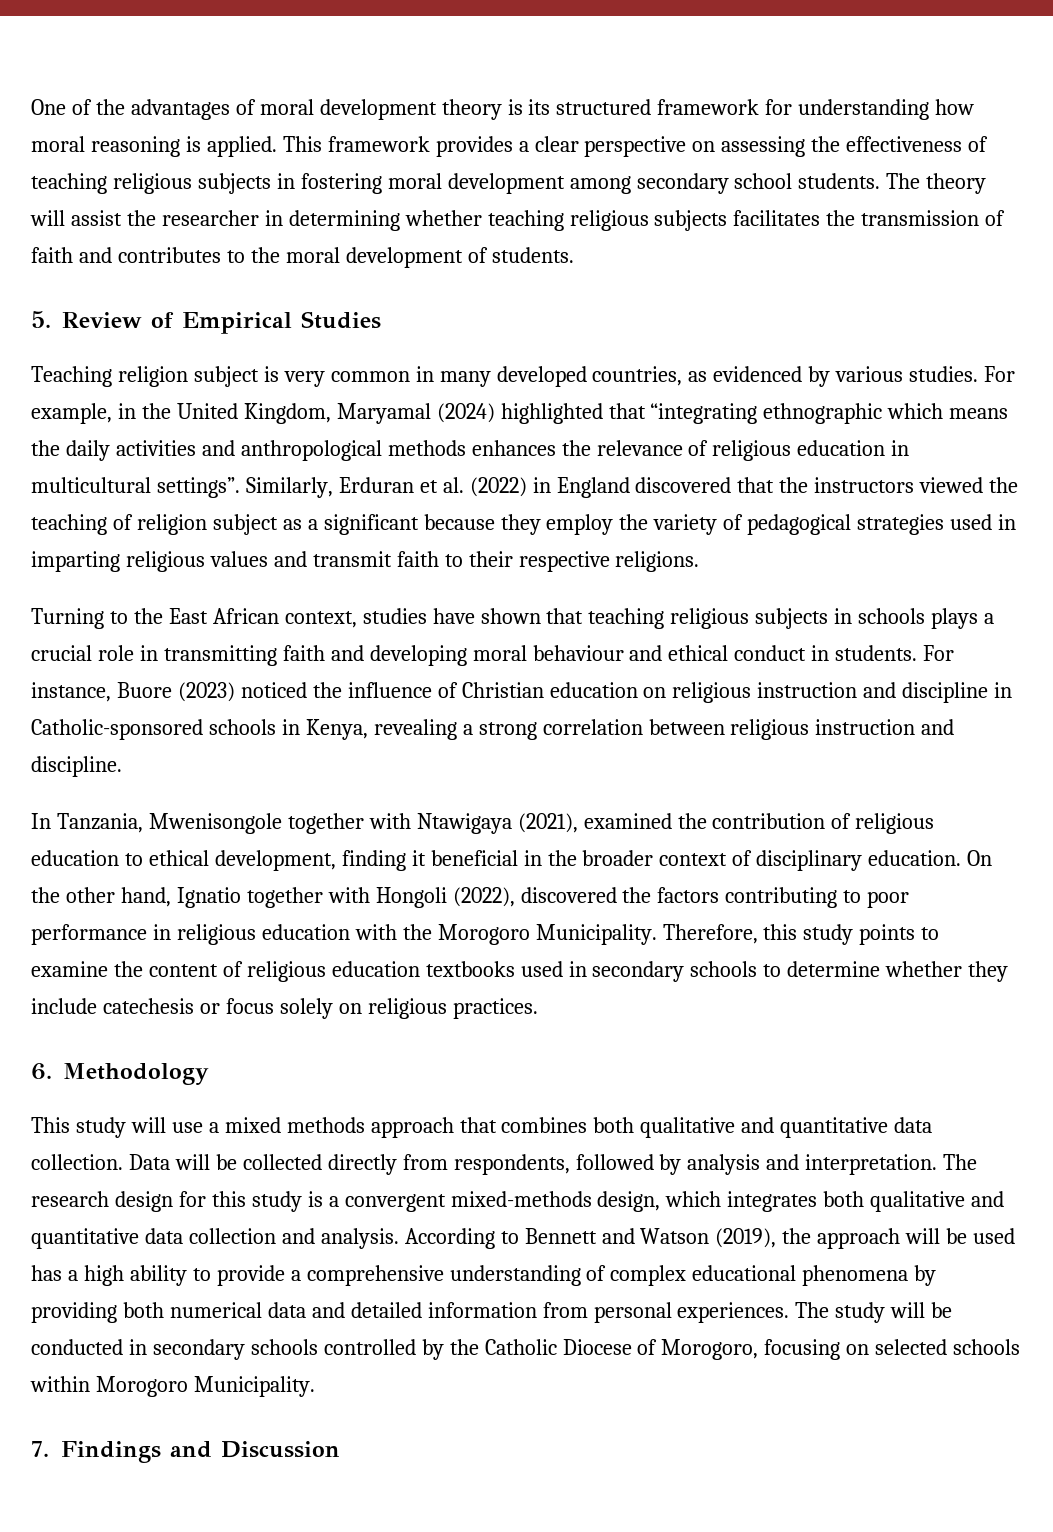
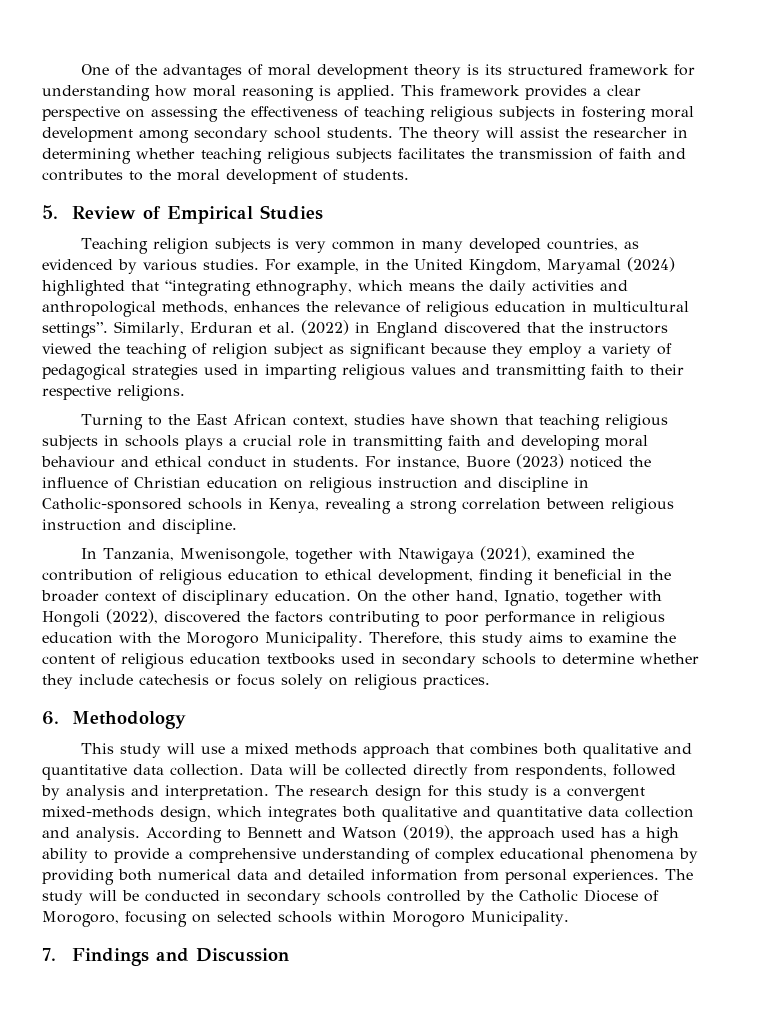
- Teaching religion subject is very common in many developed countries, as evidenced by various studies.
+ Teaching religion subjects is very common in many developed countries, as evidenced by various studies.
- For example, in the United Kingdom, Maryamal (2024) highlighted that “integrating ethnographic which means the daily activities and anthropological methods enhances the relevance of religious education in multicultural settings”.
+ For example, in the United Kingdom, Maryamal (2024) highlighted that “integrating ethnography, which means the daily activities and anthropological methods, enhances the relevance of religious education in multicultural settings”.
- Similarly, Erduran et al. (2022) in England discovered that the instructors viewed the teaching of religion subject as a significant because they employ the variety of pedagogical strategies used in imparting religious values and transmit faith to their respective religions.
+ Similarly, Erduran et al. (2022) in England discovered that the instructors viewed the teaching of religion subject as significant because they employ a variety of pedagogical strategies used in imparting religious values and transmitting faith to their respective religions.
- In Tanzania, Mwenisongole together with Ntawigaya (2021), examined the contribution of religious education to ethical development, finding it beneficial in the broader context of disciplinary education.
+ In Tanzania, Mwenisongole, together with Ntawigaya (2021), examined the contribution of religious education to ethical development, finding it beneficial in the broader context of disciplinary education.
- On the other hand, Ignatio together with Hongoli (2022), discovered the factors contributing to poor performance in religious education with the Morogoro Municipality.
+ On the other hand, Ignatio, together with Hongoli (2022), discovered the factors contributing to poor performance in religious education with the Morogoro Municipality.
- Therefore, this study points to examine the content of religious education textbooks used in secondary schools to determine whether they include catechesis or focus solely on religious practices.
+ Therefore, this study aims to examine the content of religious education textbooks used in secondary schools to determine whether they include catechesis or focus solely on religious practices.
- According to Bennett and Watson (2019), the approach will be used has a high ability to provide a comprehensive understanding of complex educational phenomena by providing both numerical data and detailed information from personal experiences.
+ According to Bennett and Watson (2019), the approach used has a high ability to provide a comprehensive understanding of complex educational phenomena by providing both numerical data and detailed information from personal experiences.

